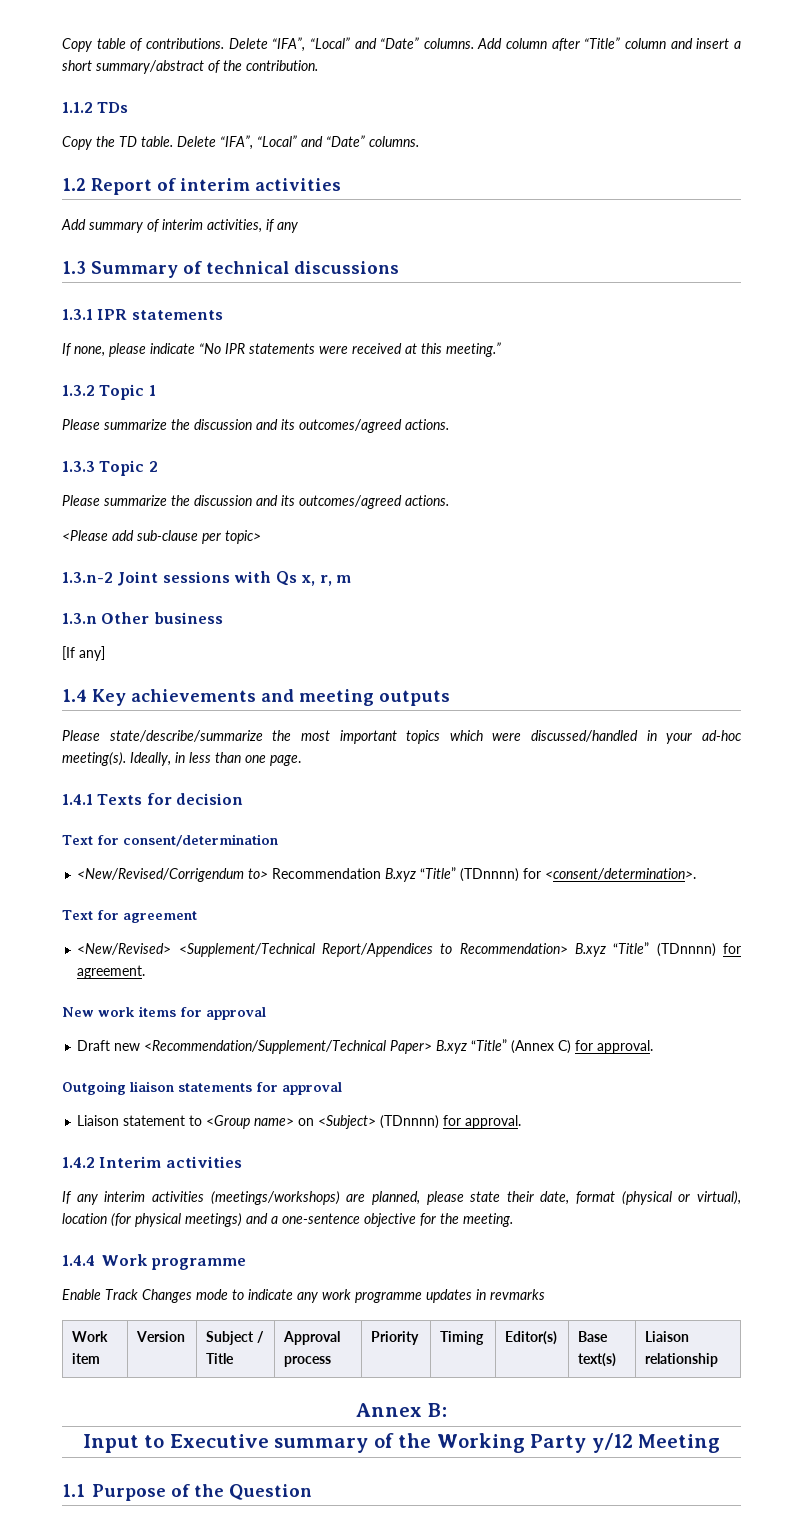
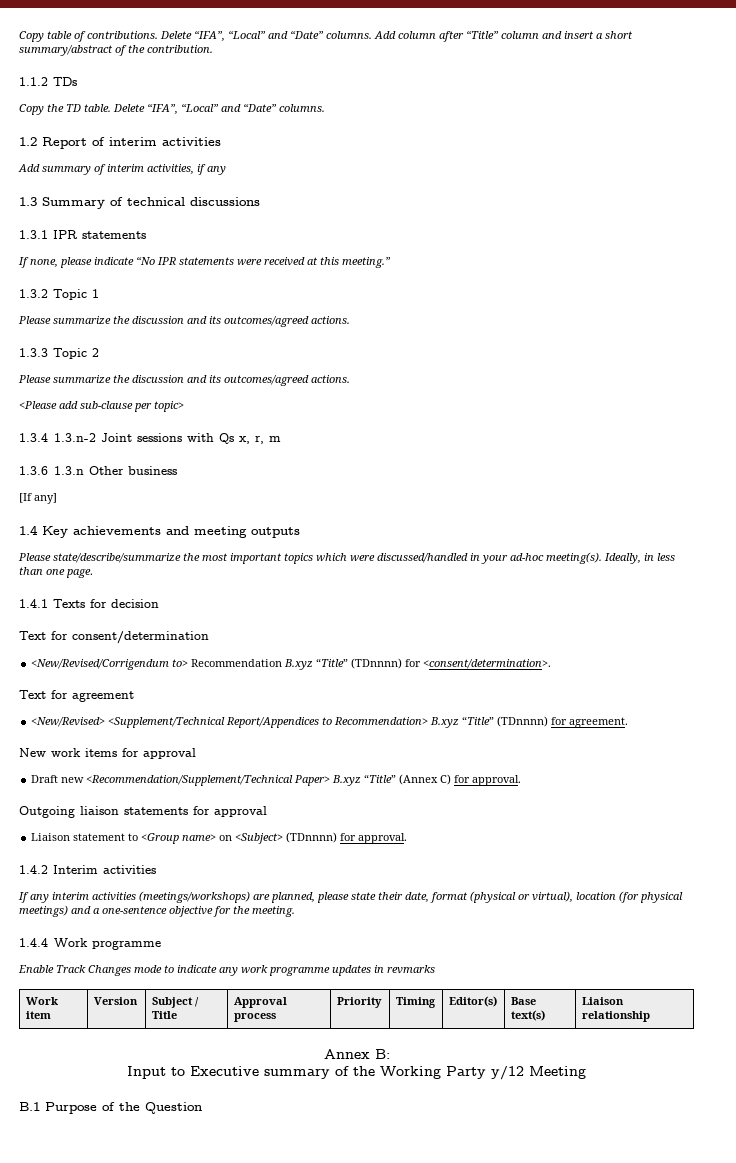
- 1.3.n-2 Joint sessions with Qs x, r, m
+ 1.3.4 1.3.n-2 Joint sessions with Qs x, r, m
- 1.3.n Other business
+ 1.3.6 1.3.n Other business
- 1.1 Purpose of the Question
+ B.1 Purpose of the Question

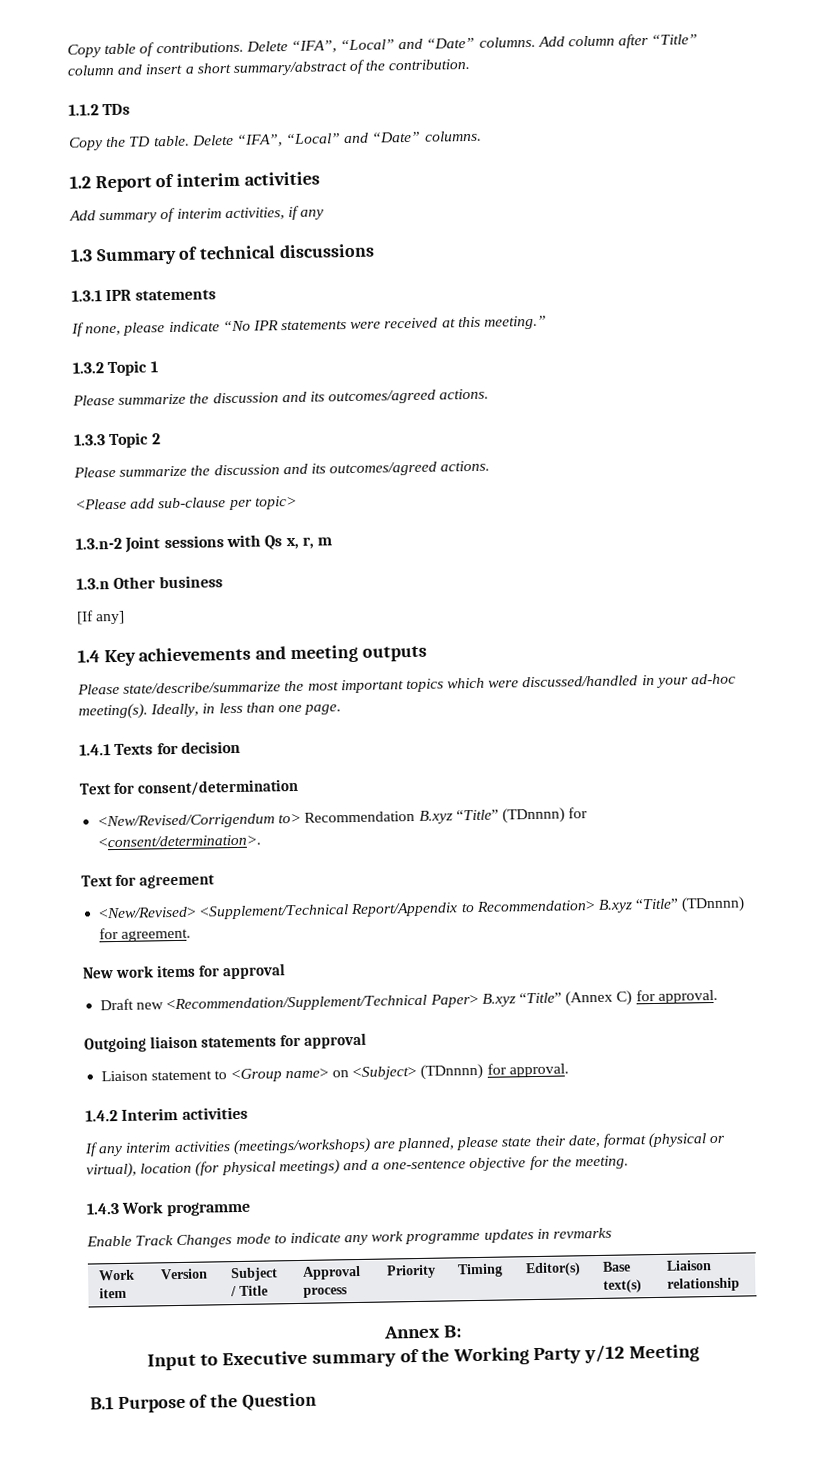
- 1.3.4 1.3.n-2 Joint sessions with Qs x, r, m
+ 1.3.n-2 Joint sessions with Qs x, r, m
- 1.3.6 1.3.n Other business
+ 1.3.n Other business
- <New/Revised> <Supplement/Technical Report/Appendices to Recommendation> B.xyz “Title” (TDnnnn) for agreement.
+ <New/Revised> <Supplement/Technical Report/Appendix to Recommendation> B.xyz “Title” (TDnnnn) for agreement.
- 1.4.4 Work programme
+ 1.4.3 Work programme

